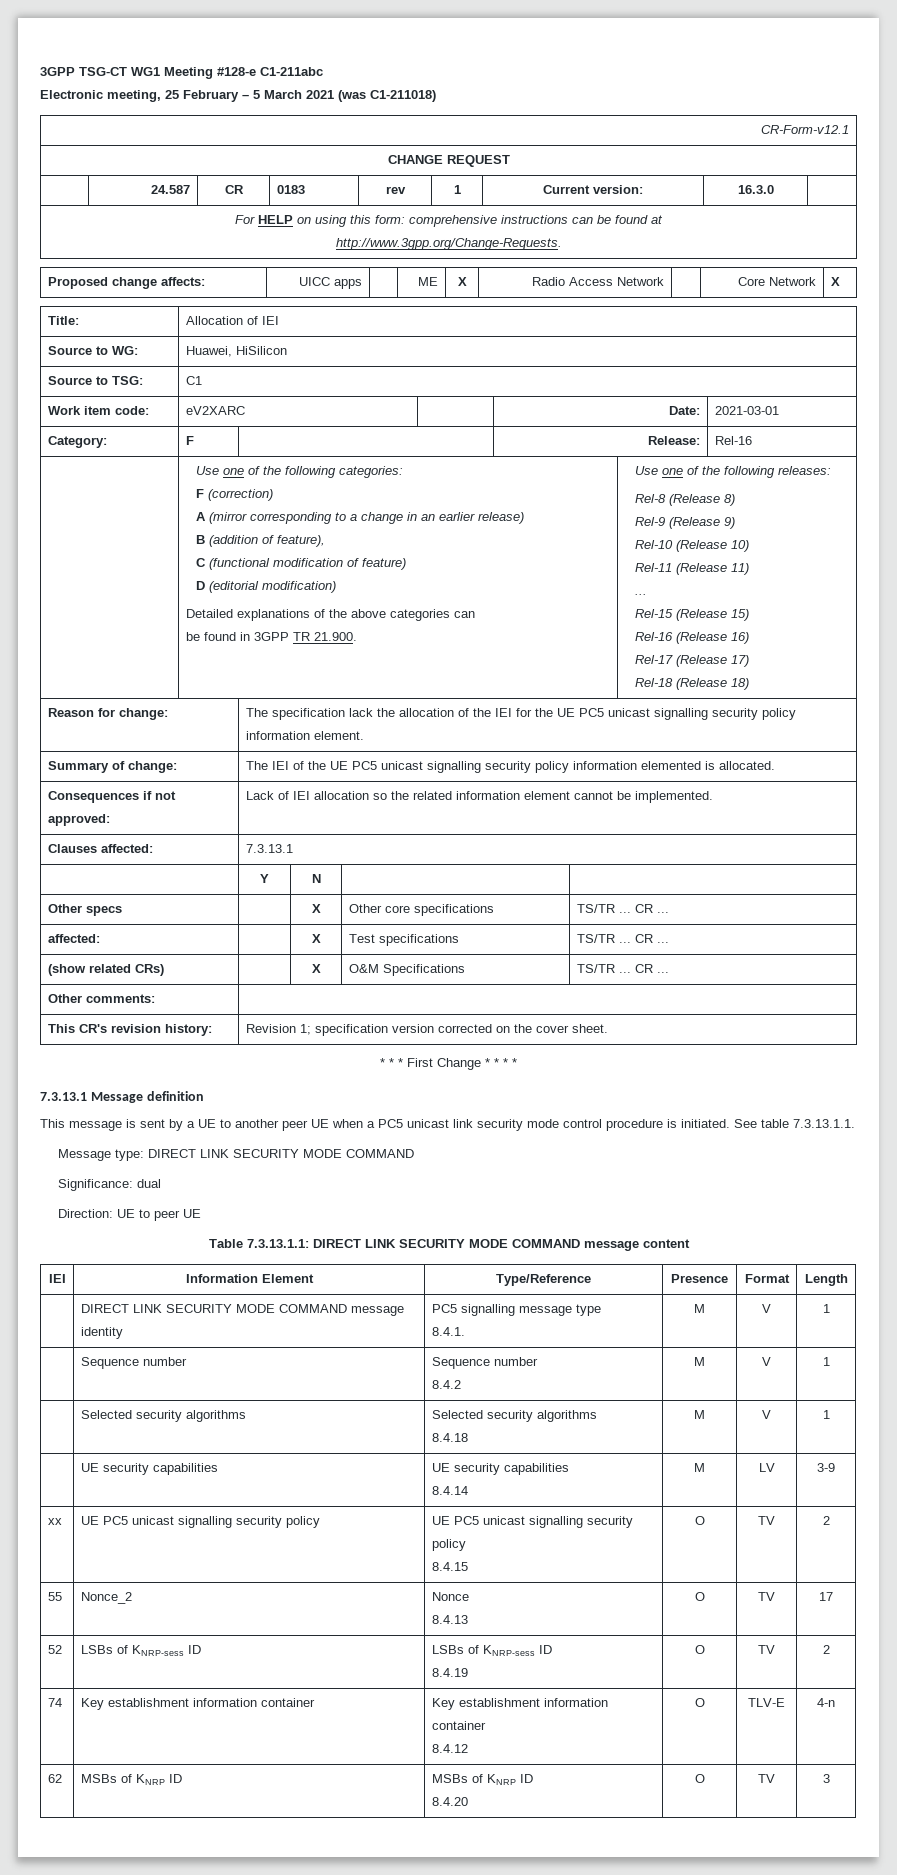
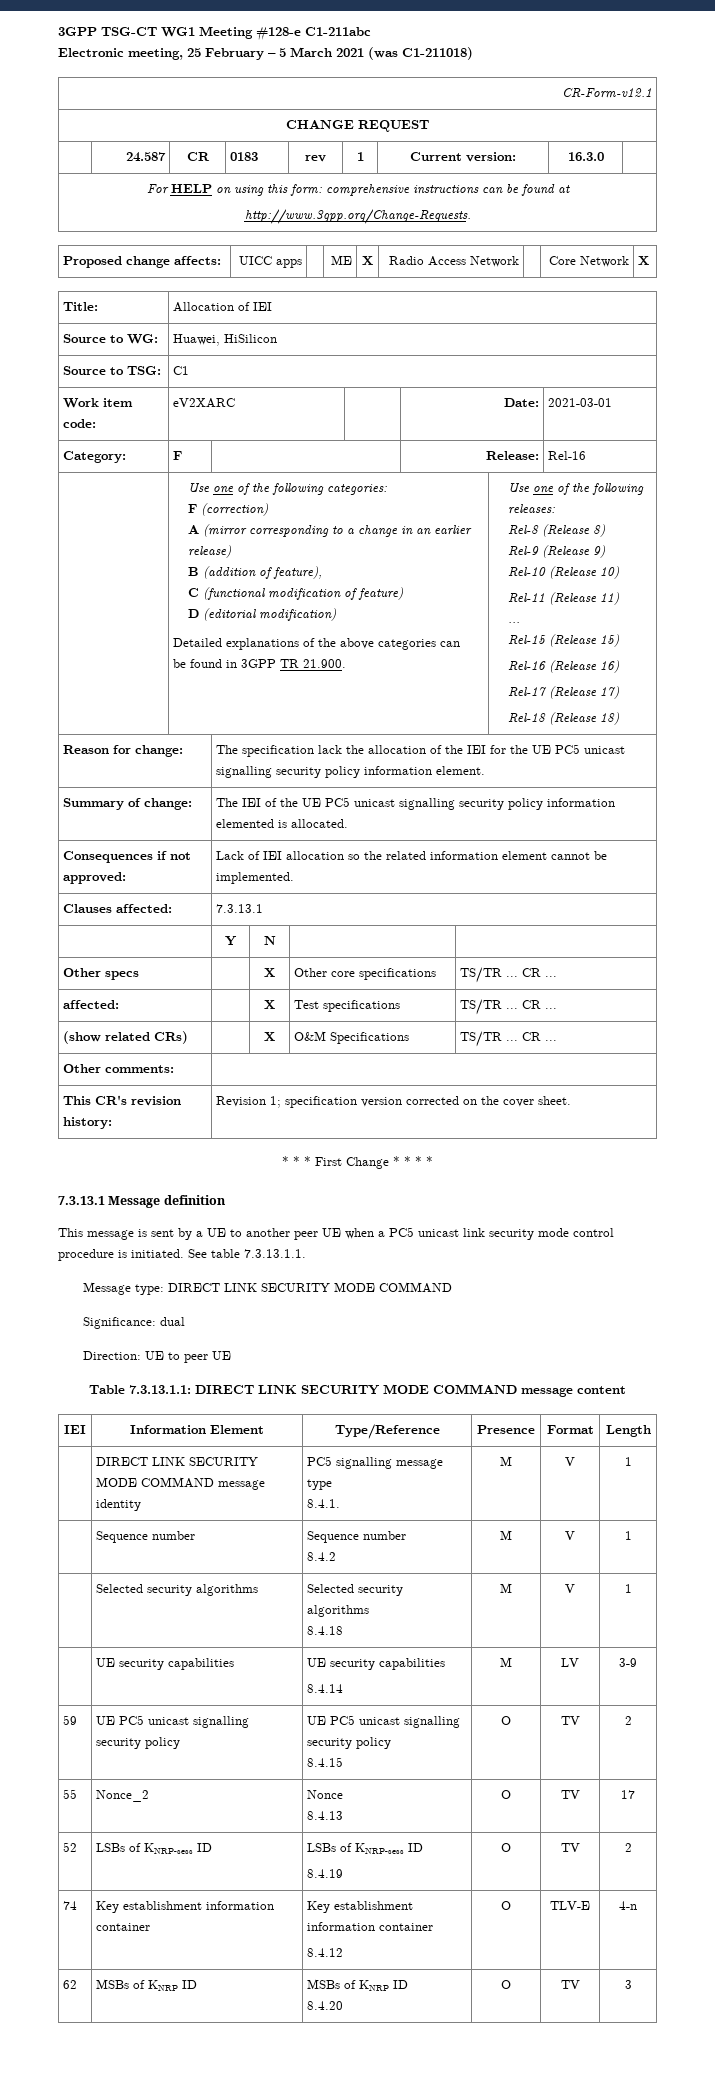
- xx | UE PC5 unicast signalling security policy | UE PC5 unicast signalling security policy
+ 59 | UE PC5 unicast signalling security policy | UE PC5 unicast signalling security policy

